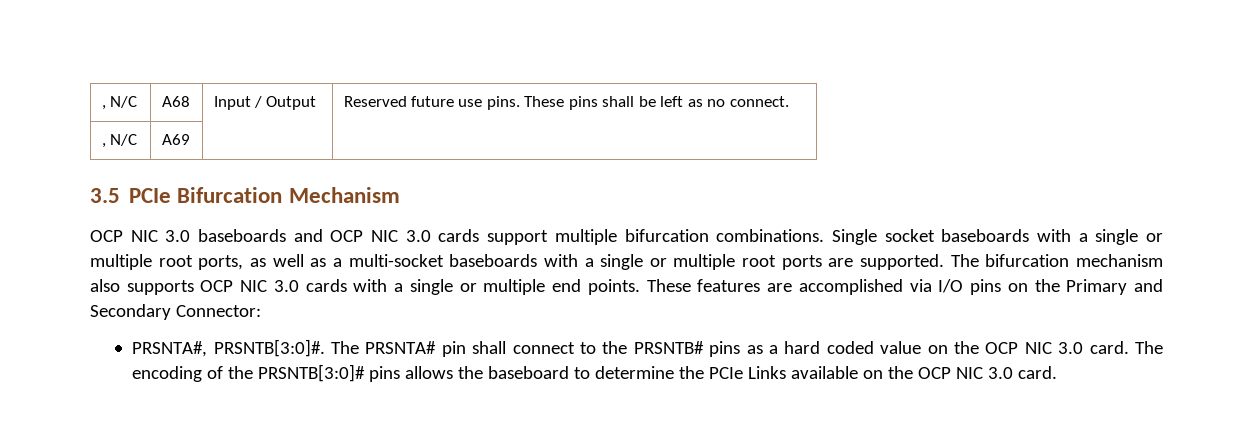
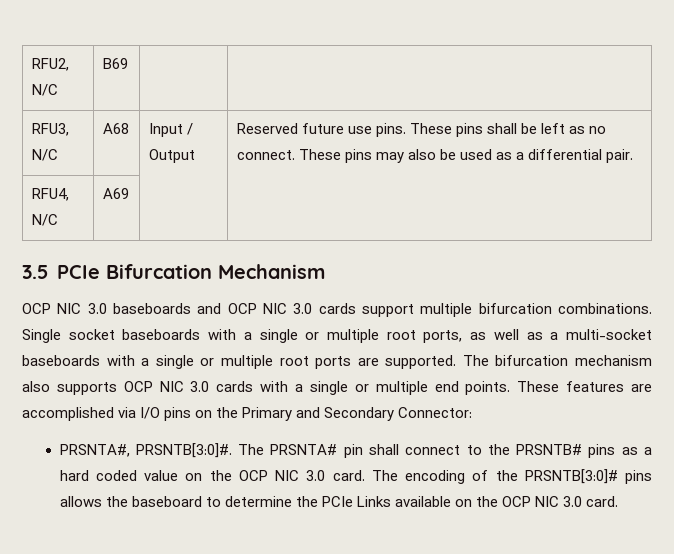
- , N/C | A68 | Input / Output | Reserved future use pins. These pins shall be left as no connect.
- , N/C | A69 | |
+ RFU2, N/C | B69 | |
+ RFU3, N/C | A68 | Input / Output | Reserved future use pins. These pins shall be left as no connect. These pins may also be used as a differential pair.
+ RFU4, N/C | A69 | |

